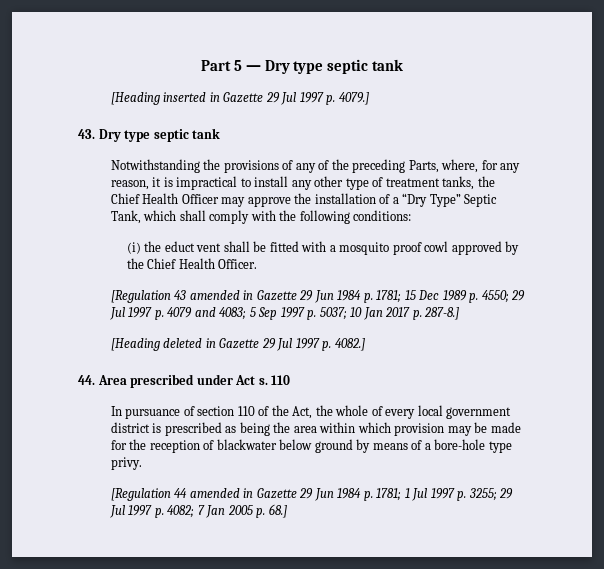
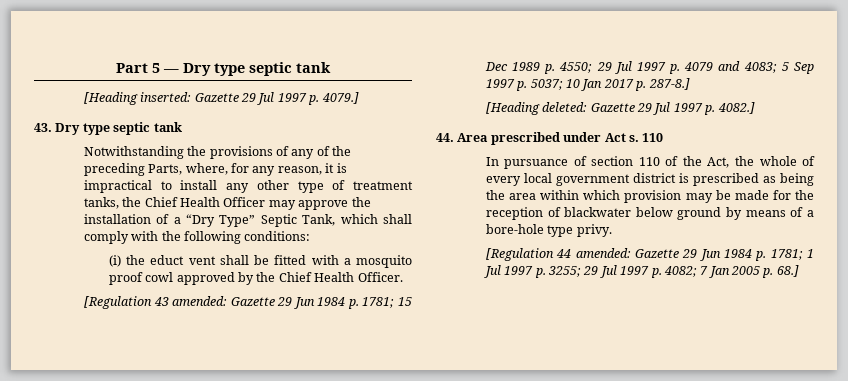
- [Heading inserted in Gazette 29 Jul 1997 p. 4079.]
+ [Heading inserted: Gazette 29 Jul 1997 p. 4079.]
- [Regulation 43 amended in Gazette 29 Jun 1984 p. 1781; 15 Dec 1989 p. 4550; 29 Jul 1997 p. 4079 and 4083; 5 Sep 1997 p. 5037; 10 Jan 2017 p. 287-8.]
+ [Regulation 43 amended: Gazette 29 Jun 1984 p. 1781; 15 Dec 1989 p. 4550; 29 Jul 1997 p. 4079 and 4083; 5 Sep 1997 p. 5037; 10 Jan 2017 p. 287-8.]
- [Heading deleted in Gazette 29 Jul 1997 p. 4082.]
+ [Heading deleted: Gazette 29 Jul 1997 p. 4082.]
- [Regulation 44 amended in Gazette 29 Jun 1984 p. 1781; 1 Jul 1997 p. 3255; 29 Jul 1997 p. 4082; 7 Jan 2005 p. 68.]
+ [Regulation 44 amended: Gazette 29 Jun 1984 p. 1781; 1 Jul 1997 p. 3255; 29 Jul 1997 p. 4082; 7 Jan 2005 p. 68.]

